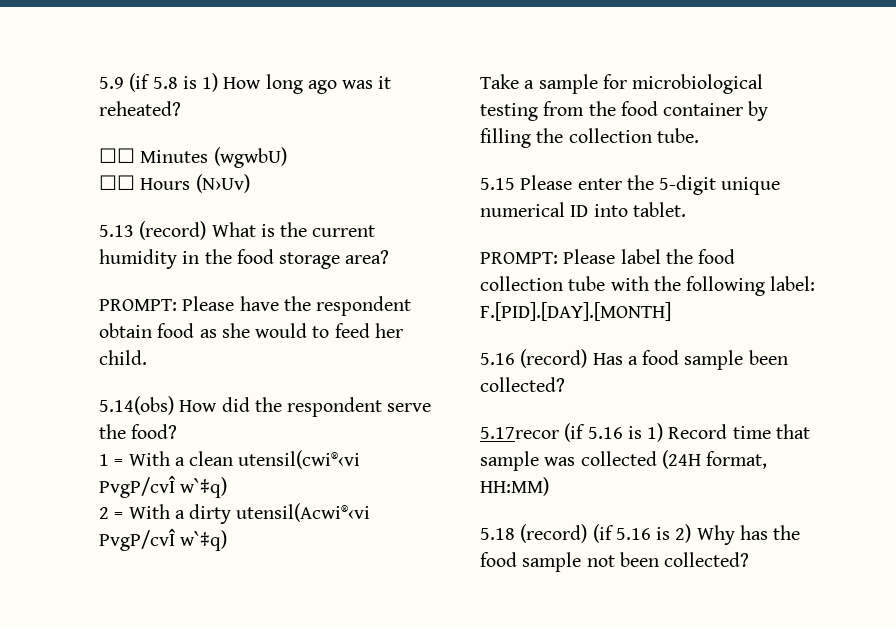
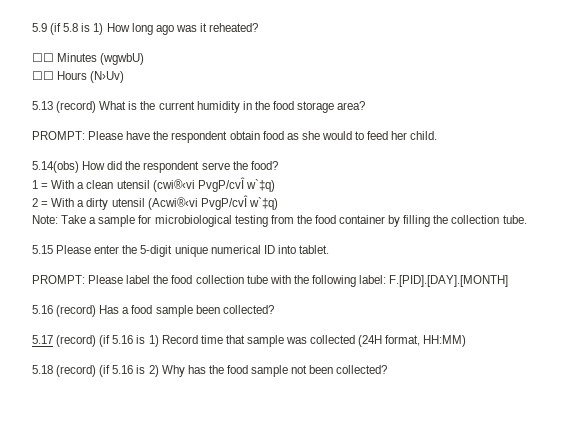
- 1 = With a clean utensil(cwi®‹vi PvgP/cvÎ w`‡q)
+ 1 = With a clean utensil (cwi®‹vi PvgP/cvÎ w`‡q)
- 2 = With a dirty utensil(Acwi®‹vi PvgP/cvÎ w`‡q)
- Take a sample for microbiological testing from the food container by filling the collection tube.
+ 2 = With a dirty utensil (Acwi®‹vi PvgP/cvÎ w`‡q)
+ Note: Take a sample for microbiological testing from the food container by filling the collection tube.
- 5.17recor (if 5.16 is 1) Record time that sample was collected (24H format, HH:MM)
+ 5.17 (record) (if 5.16 is 1) Record time that sample was collected (24H format, HH:MM)

